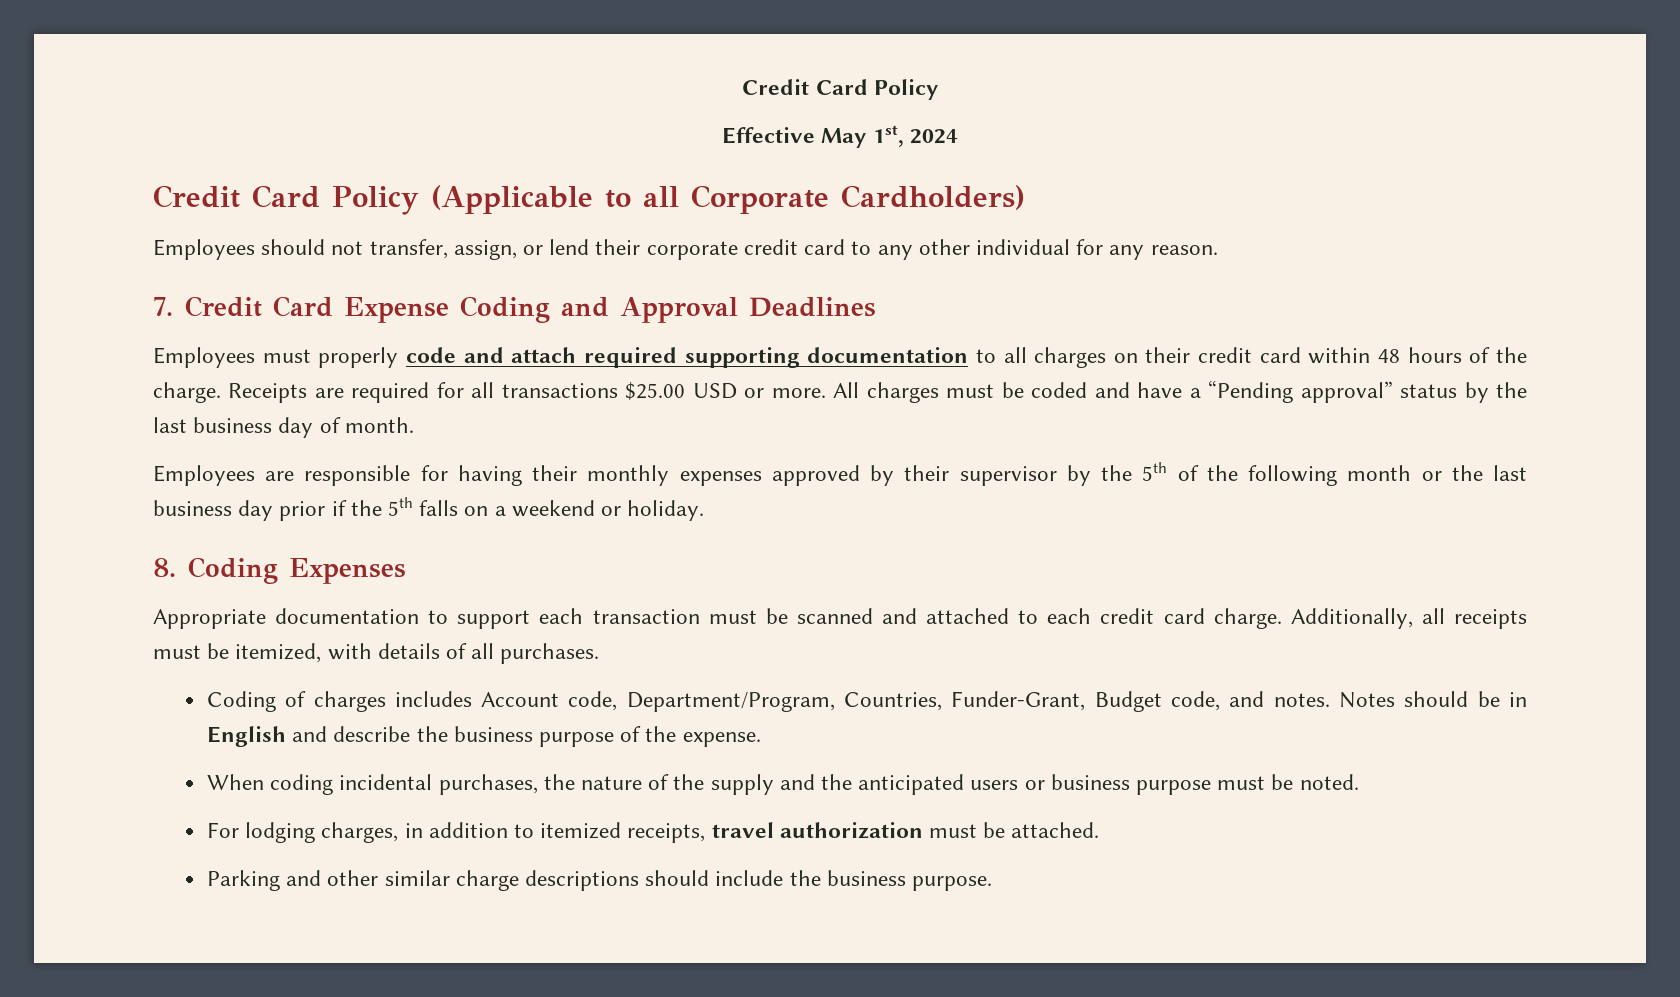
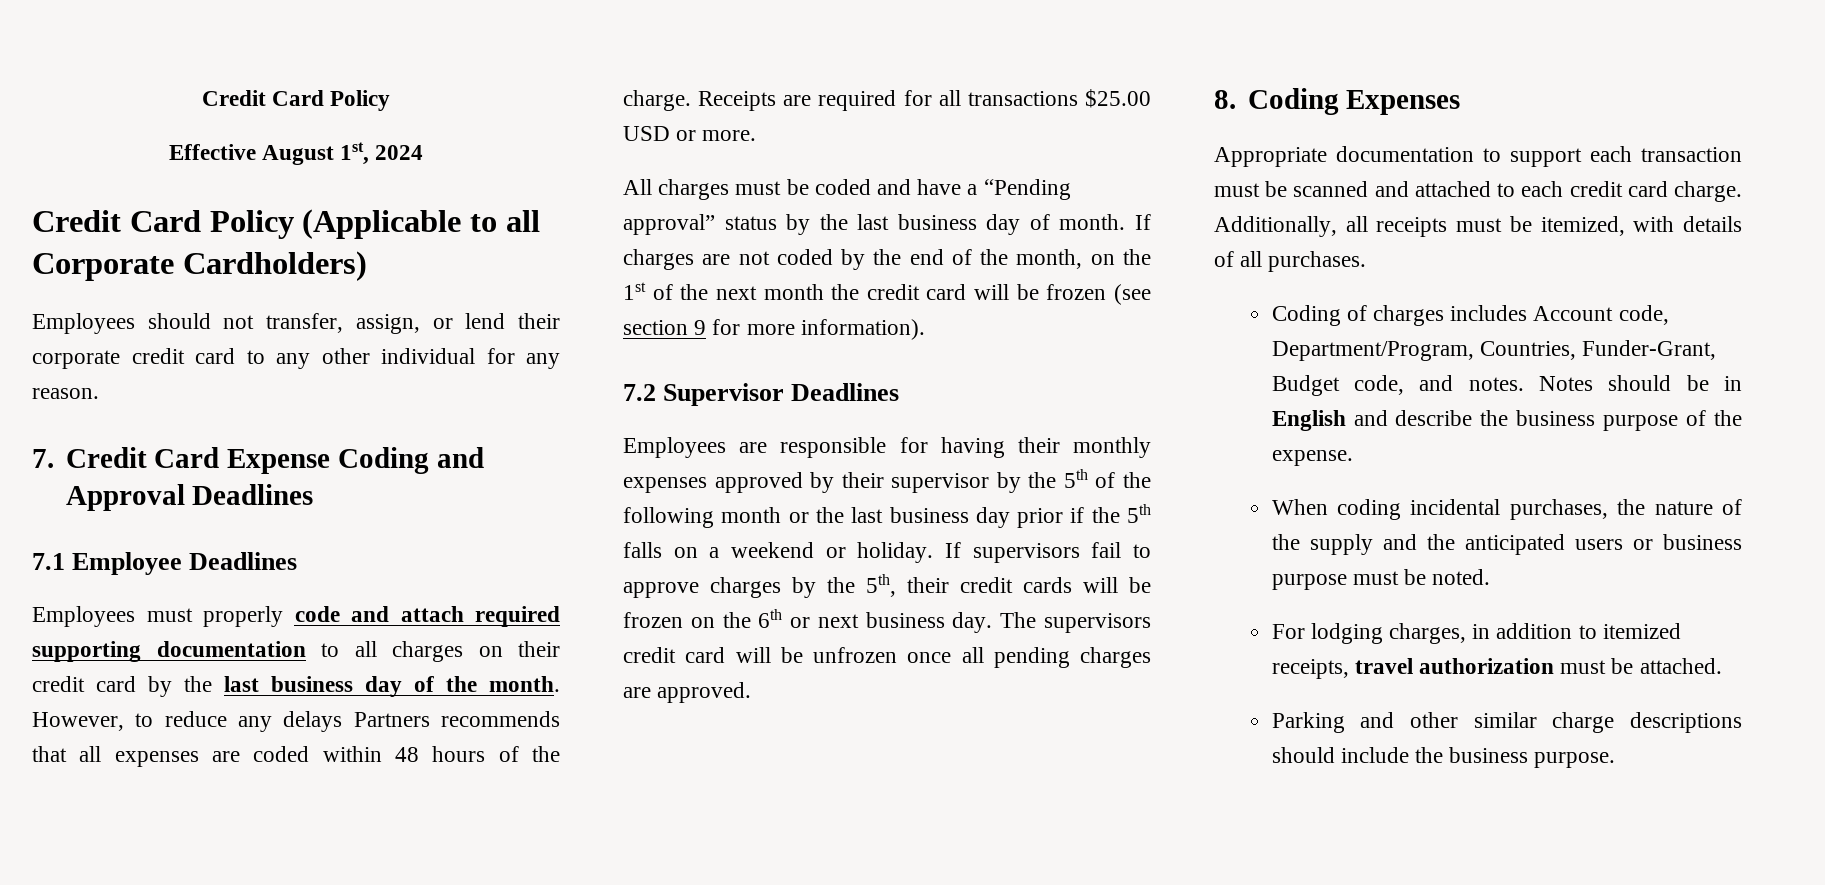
- Effective May 1st, 2024
+ Effective August 1st, 2024
+ 7.1 Employee Deadlines
- Employees must properly code and attach required supporting documentation to all charges on their credit card within 48 hours of the charge.
+ Employees must properly code and attach required supporting documentation to all charges on their credit card by the last business day of the month. However, to reduce any delays Partners recommends that all expenses are coded within 48 hours of the charge.
- Receipts are required for all transactions $25.00 USD or more. All charges must be coded and have a “Pending approval” status by the last business day of month.
+ Receipts are required for all transactions $25.00 USD or more.
+ All charges must be coded and have a “Pending approval” status by the last business day of month. If charges are not coded by the end of the month, on the 1st of the next month the credit card will be frozen (see section 9 for more information).
+ 7.2 Supervisor Deadlines
+ If supervisors fail to approve charges by the 5th, their credit cards will be frozen on the 6th or next business day. The supervisors credit card will be unfrozen once all pending charges are approved.

